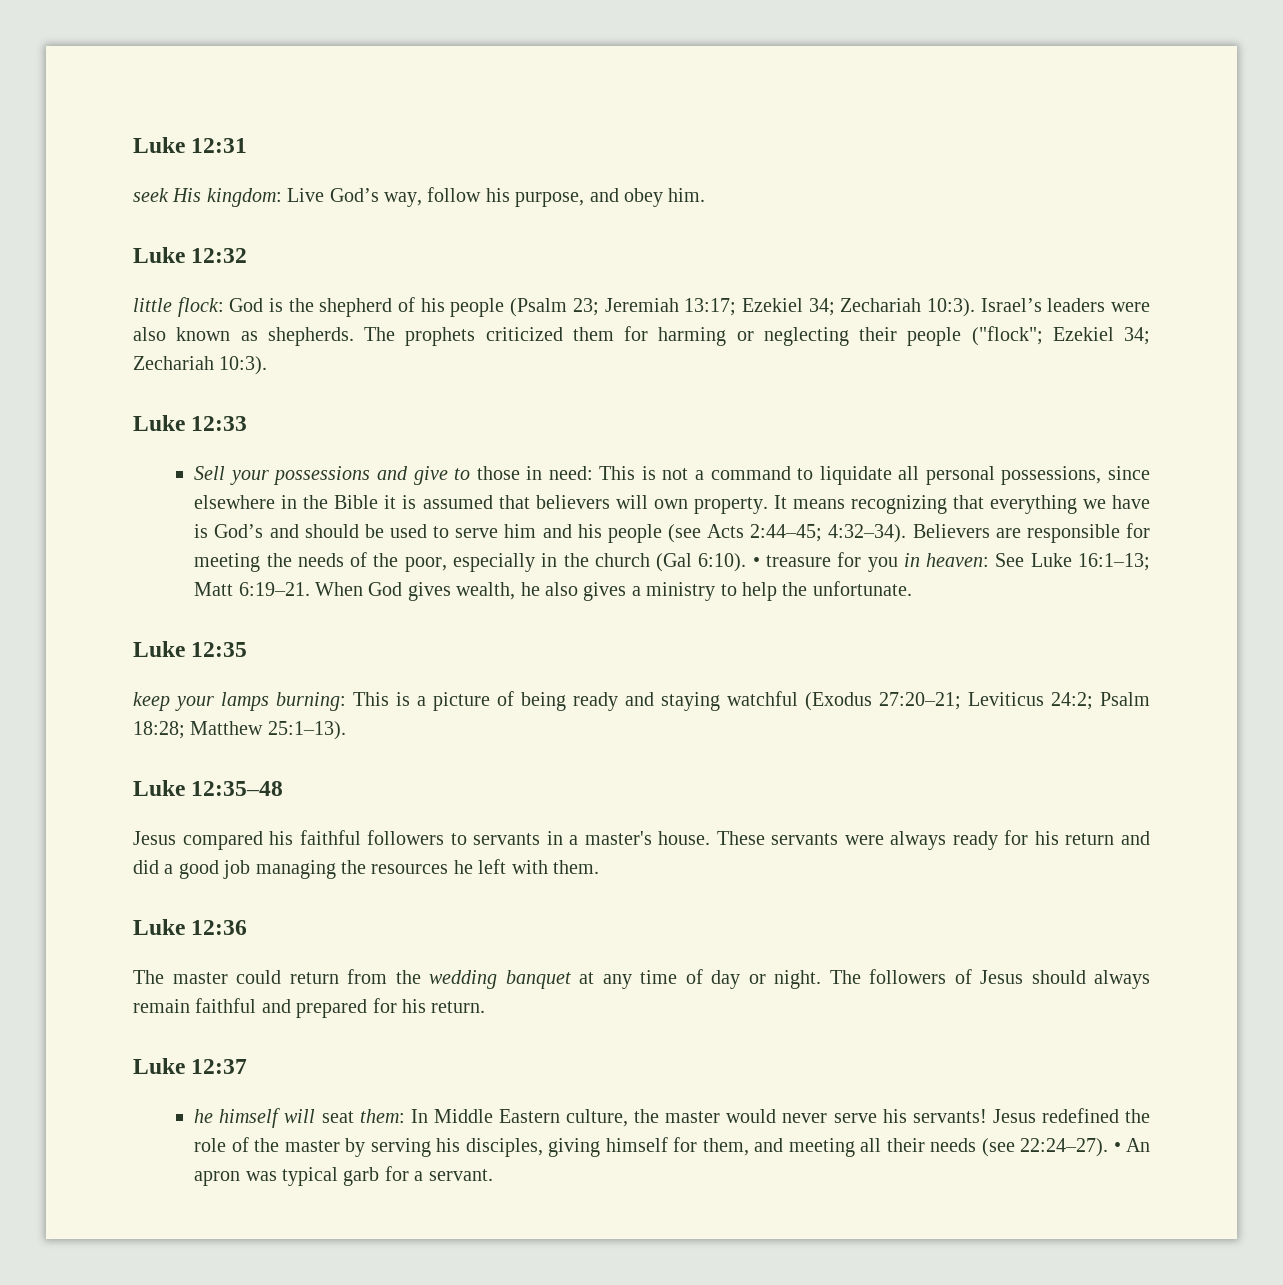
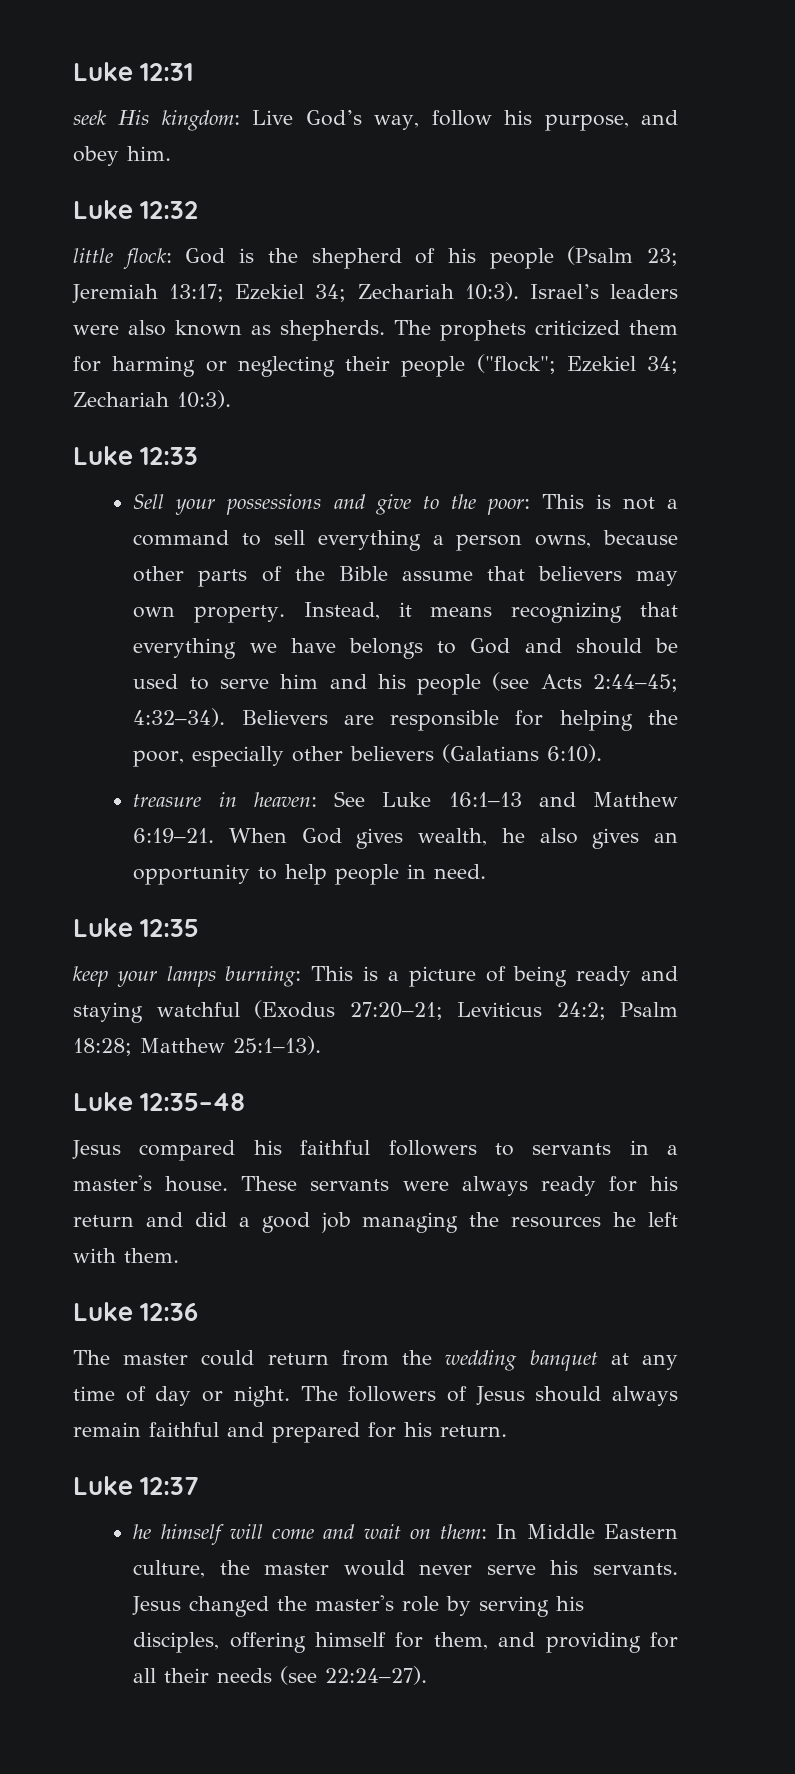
- Sell your possessions and give to those in need: This is not a command to liquidate all personal possessions, since elsewhere in the Bible it is assumed that believers will own property.
+ Sell your possessions and give to the poor: This is not a command to sell everything a person owns, because other parts of the Bible assume that believers may own property.
- It means recognizing that everything we have is God’s and should be used to serve him and his people (see Acts 2:44–45; 4:32–34).
+ Instead, it means recognizing that everything we have belongs to God and should be used to serve him and his people (see Acts 2:44–45; 4:32–34).
- Believers are responsible for meeting the needs of the poor, especially in the church (Gal 6:10). • treasure for you in heaven: See Luke 16:1–13; Matt 6:19–21.
+ Believers are responsible for helping the poor, especially other believers (Galatians 6:10).
+ treasure in heaven: See Luke 16:1–13 and Matthew 6:19–21.
- When God gives wealth, he also gives a ministry to help the unfortunate.
+ When God gives wealth, he also gives an opportunity to help people in need.
- he himself will seat them: In Middle Eastern culture, the master would never serve his servants! Jesus redefined the role of the master by serving his disciples, giving himself for them, and meeting all their needs (see 22:24–27). • An apron was typical garb for a servant.
+ he himself will come and wait on them: In Middle Eastern culture, the master would never serve his servants. Jesus changed the master's role by serving his disciples, offering himself for them, and providing for all their needs (see 22:24–27).

